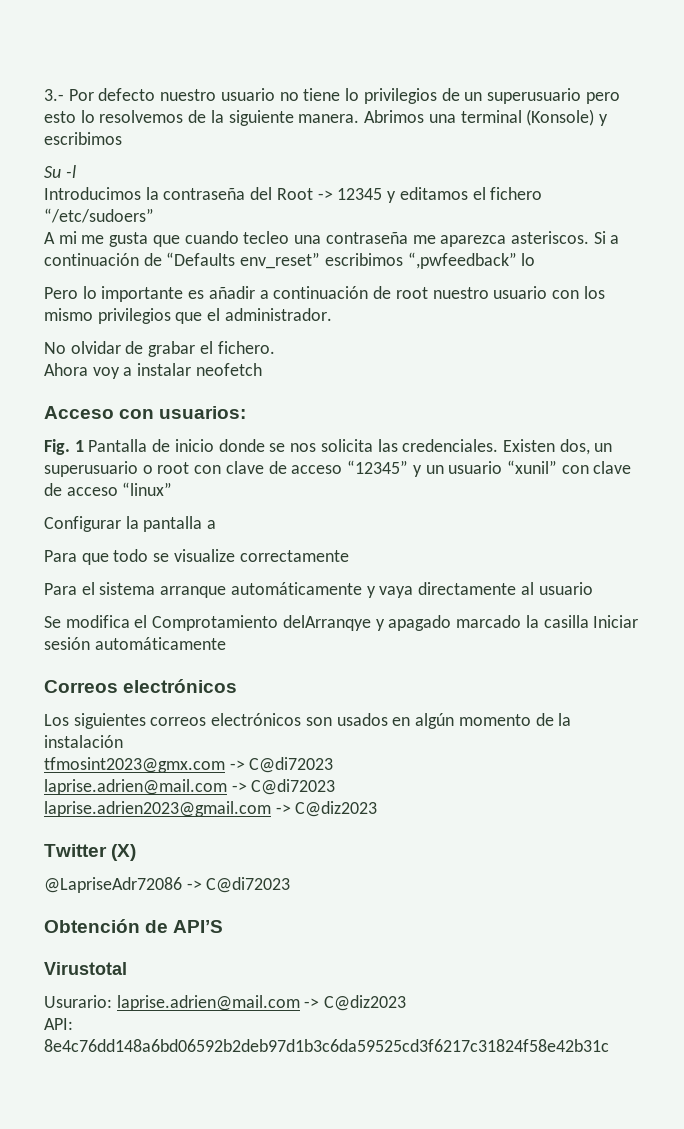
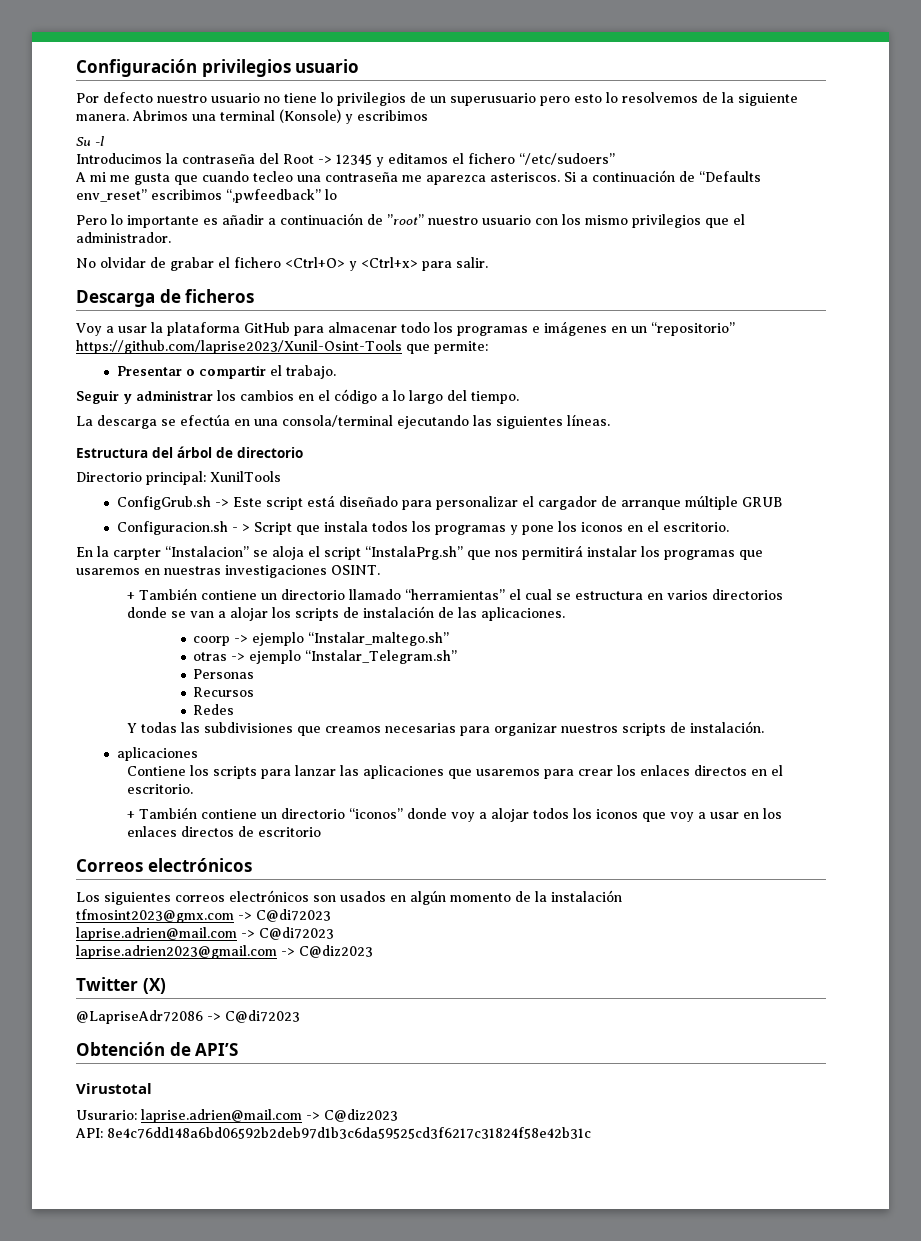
- 3.- Por defecto nuestro usuario no tiene lo privilegios de un superusuario pero esto lo resolvemos de la siguiente manera.
+ Configuración privilegios usuario
+ Por defecto nuestro usuario no tiene lo privilegios de un superusuario pero esto lo resolvemos de la siguiente manera.
- Pero lo importante es añadir a continuación de root nuestro usuario con los mismo privilegios que el administrador.
+ Pero lo importante es añadir a continuación de ”root” nuestro usuario con los mismo privilegios que el administrador.
- No olvidar de grabar el fichero.
- Ahora voy a instalar neofetch
- Acceso con usuarios:
- Fig. 1 Pantalla de inicio donde se nos solicita las credenciales. Existen dos, un superusuario o root con clave de acceso “12345” y un usuario “xunil” con clave de acceso “linux”
- Configurar la pantalla a
- Para que todo se visualize correctamente
- Para el sistema arranque automáticamente y vaya directamente al usuario
- Se modifica el Comprotamiento delArranqye y apagado marcado la casilla Iniciar sesión automáticamente
+ No olvidar de grabar el fichero <Ctrl+O> y <Ctrl+x> para salir.
+ Descarga de ficheros
+ Voy a usar la plataforma GitHub para almacenar todo los programas e imágenes en un “repositorio” https://github.com/laprise2023/Xunil-Osint-Tools que permite:
+ Presentar o compartir el trabajo.
+ Seguir y administrar los cambios en el código a lo largo del tiempo.
+ La descarga se efectúa en una consola/terminal ejecutando las siguientes líneas.
+ Estructura del árbol de directorio
+ Directorio principal: XunilTools
+ ConfigGrub.sh -> Este script está diseñado para personalizar el cargador de arranque múltiple GRUB
+ Configuracion.sh - > Script que instala todos los programas y pone los iconos en el escritorio.
+ En la carpter “Instalacion” se aloja el script “InstalaPrg.sh” que nos permitirá instalar los programas que usaremos en nuestras investigaciones OSINT.
+ + También contiene un directorio llamado “herramientas” el cual se estructura en varios directorios donde se van a alojar los scripts de instalación de las aplicaciones.
+ coorp -> ejemplo “Instalar_maltego.sh”
+ otras -> ejemplo “Instalar_Telegram.sh”
+ Personas
+ Recursos
+ Redes
+ Y todas las subdivisiones que creamos necesarias para organizar nuestros scripts de instalación.
+ aplicaciones
+ Contiene los scripts para lanzar las aplicaciones que usaremos para crear los enlaces directos en el escritorio.
+ + También contiene un directorio “iconos” donde voy a alojar todos los iconos que voy a usar en los enlaces directos de escritorio

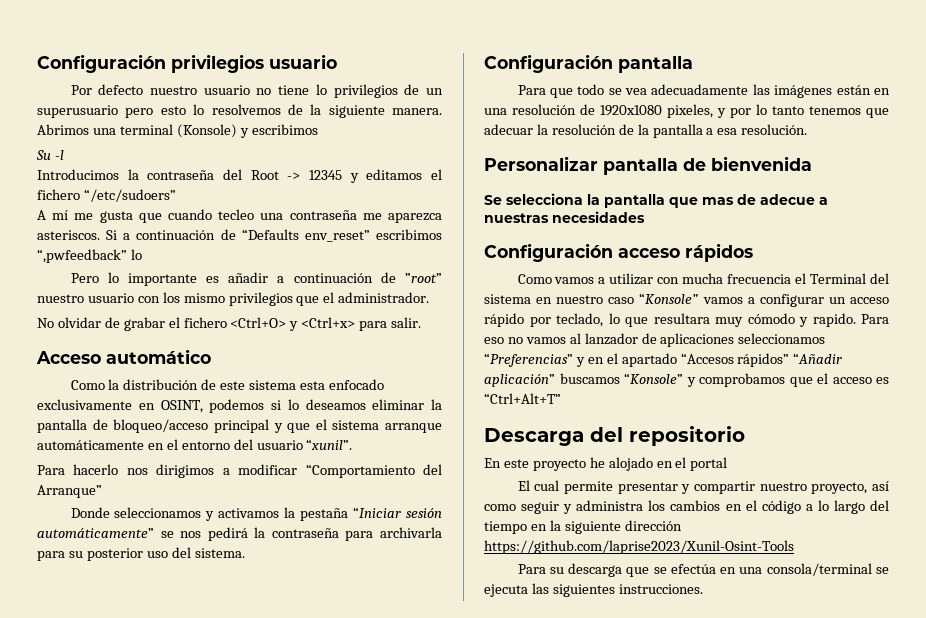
- A mi me gusta que cuando tecleo una contraseña me aparezca asteriscos.
+ A mí me gusta que cuando tecleo una contraseña me aparezca asteriscos.
- Descarga de ficheros
- Voy a usar la plataforma GitHub para almacenar todo los programas e imágenes en un “repositorio” https://github.com/laprise2023/Xunil-Osint-Tools que permite:
- Presentar o compartir el trabajo.
- Seguir y administrar los cambios en el código a lo largo del tiempo.
- La descarga se efectúa en una consola/terminal ejecutando las siguientes líneas.
- Estructura del árbol de directorio
- Directorio principal: XunilTools
- ConfigGrub.sh -> Este script está diseñado para personalizar el cargador de arranque múltiple GRUB
- Configuracion.sh - > Script que instala todos los programas y pone los iconos en el escritorio.
- En la carpter “Instalacion” se aloja el script “InstalaPrg.sh” que nos permitirá instalar los programas que usaremos en nuestras investigaciones OSINT.
- + También contiene un directorio llamado “herramientas” el cual se estructura en varios directorios donde se van a alojar los scripts de instalación de las aplicaciones.
- coorp -> ejemplo “Instalar_maltego.sh”
- otras -> ejemplo “Instalar_Telegram.sh”
- Personas
- Recursos
- Redes
- Y todas las subdivisiones que creamos necesarias para organizar nuestros scripts de instalación.
- aplicaciones
- Contiene los scripts para lanzar las aplicaciones que usaremos para crear los enlaces directos en el escritorio.
- + También contiene un directorio “iconos” donde voy a alojar todos los iconos que voy a usar en los enlaces directos de escritorio
- Correos electrónicos
- Los siguientes correos electrónicos son usados en algún momento de la instalación
- tfmosint2023@gmx.com -> C@di72023
- laprise.adrien@mail.com -> C@di72023
- laprise.adrien2023@gmail.com -> C@diz2023
- Twitter (X)
- @LapriseAdr72086 -> C@di72023
- Obtención de API’S
- Virustotal
- Usurario: laprise.adrien@mail.com -> C@diz2023
- API: 8e4c76dd148a6bd06592b2deb97d1b3c6da59525cd3f6217c31824f58e42b31c
+ Acceso automático
+ Como la distribución de este sistema esta enfocado exclusivamente en OSINT, podemos si lo deseamos eliminar la pantalla de bloqueo/acceso principal y que el sistema arranque automáticamente en el entorno del usuario “xunil”.
+ Para hacerlo nos dirigimos a modificar “Comportamiento del Arranque”
+ Donde seleccionamos y activamos la pestaña “Iniciar sesión automáticamente” se nos pedirá la contraseña para archivarla para su posterior uso del sistema.
+ Configuración pantalla
+ Para que todo se vea adecuadamente las imágenes están en una resolución de 1920x1080 pixeles, y por lo tanto tenemos que adecuar la resolución de la pantalla a esa resolución.
+ Personalizar pantalla de bienvenida
+ Se selecciona la pantalla que mas de adecue a nuestras necesidades
+ Configuración acceso rápidos
+ Como vamos a utilizar con mucha frecuencia el Terminal del sistema en nuestro caso “Konsole” vamos a configurar un acceso rápido por teclado, lo que resultara muy cómodo y rapido. Para eso no vamos al lanzador de aplicaciones seleccionamos “Preferencias” y en el apartado “Accesos rápidos” “Añadir aplicación” buscamos “Konsole” y comprobamos que el acceso es “Ctrl+Alt+T”
+ Descarga del repositorio
+ En este proyecto he alojado en el portal
+ El cual permite presentar y compartir nuestro proyecto, así como seguir y administra los cambios en el código a lo largo del tiempo en la siguiente dirección https://github.com/laprise2023/Xunil-Osint-Tools
+ Para su descarga que se efectúa en una consola/terminal se ejecuta las siguientes instrucciones.

